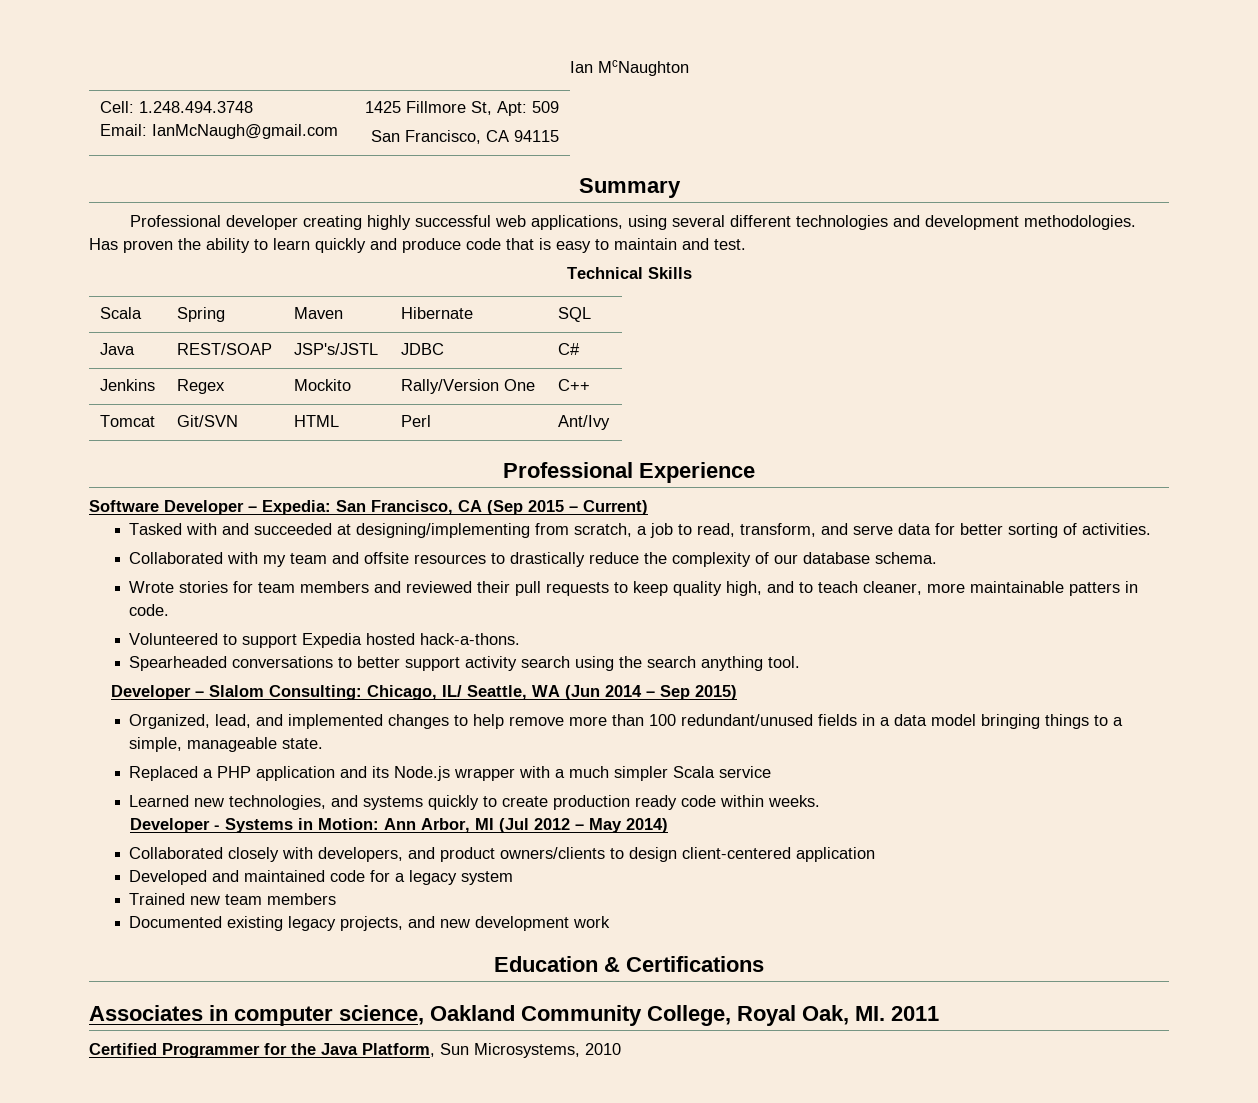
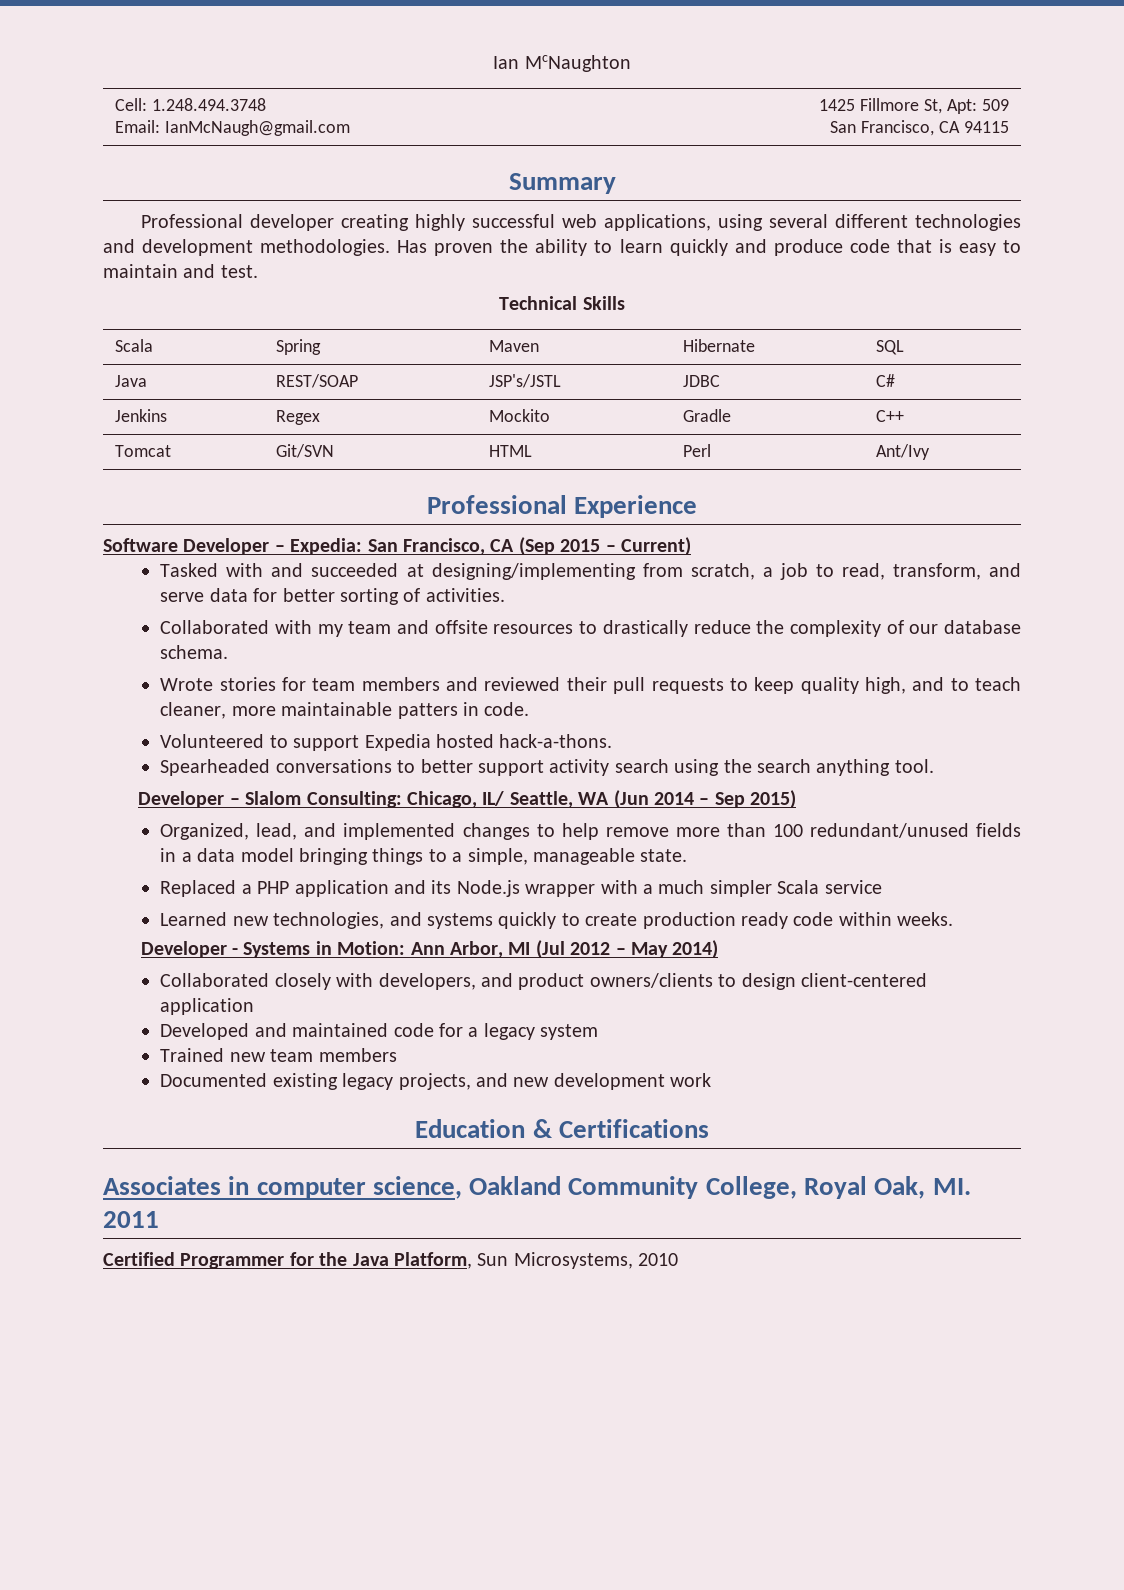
- Jenkins | Regex | Mockito | Rally/Version One | C++
+ Jenkins | Regex | Mockito | Gradle | C++

